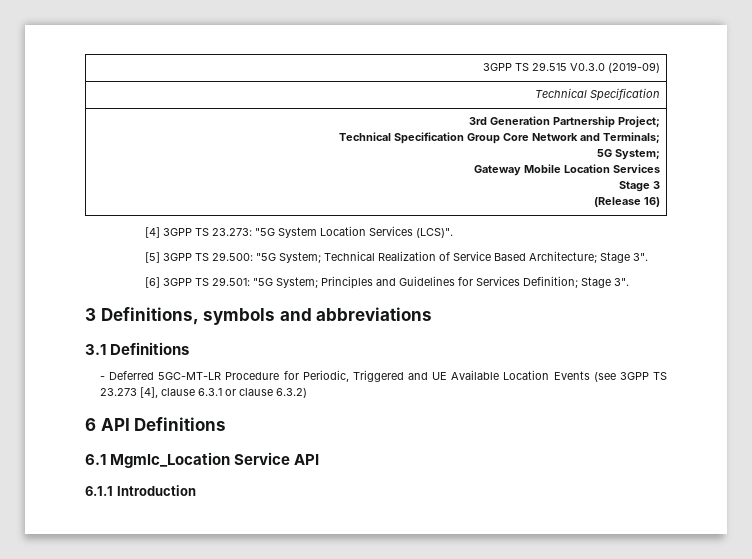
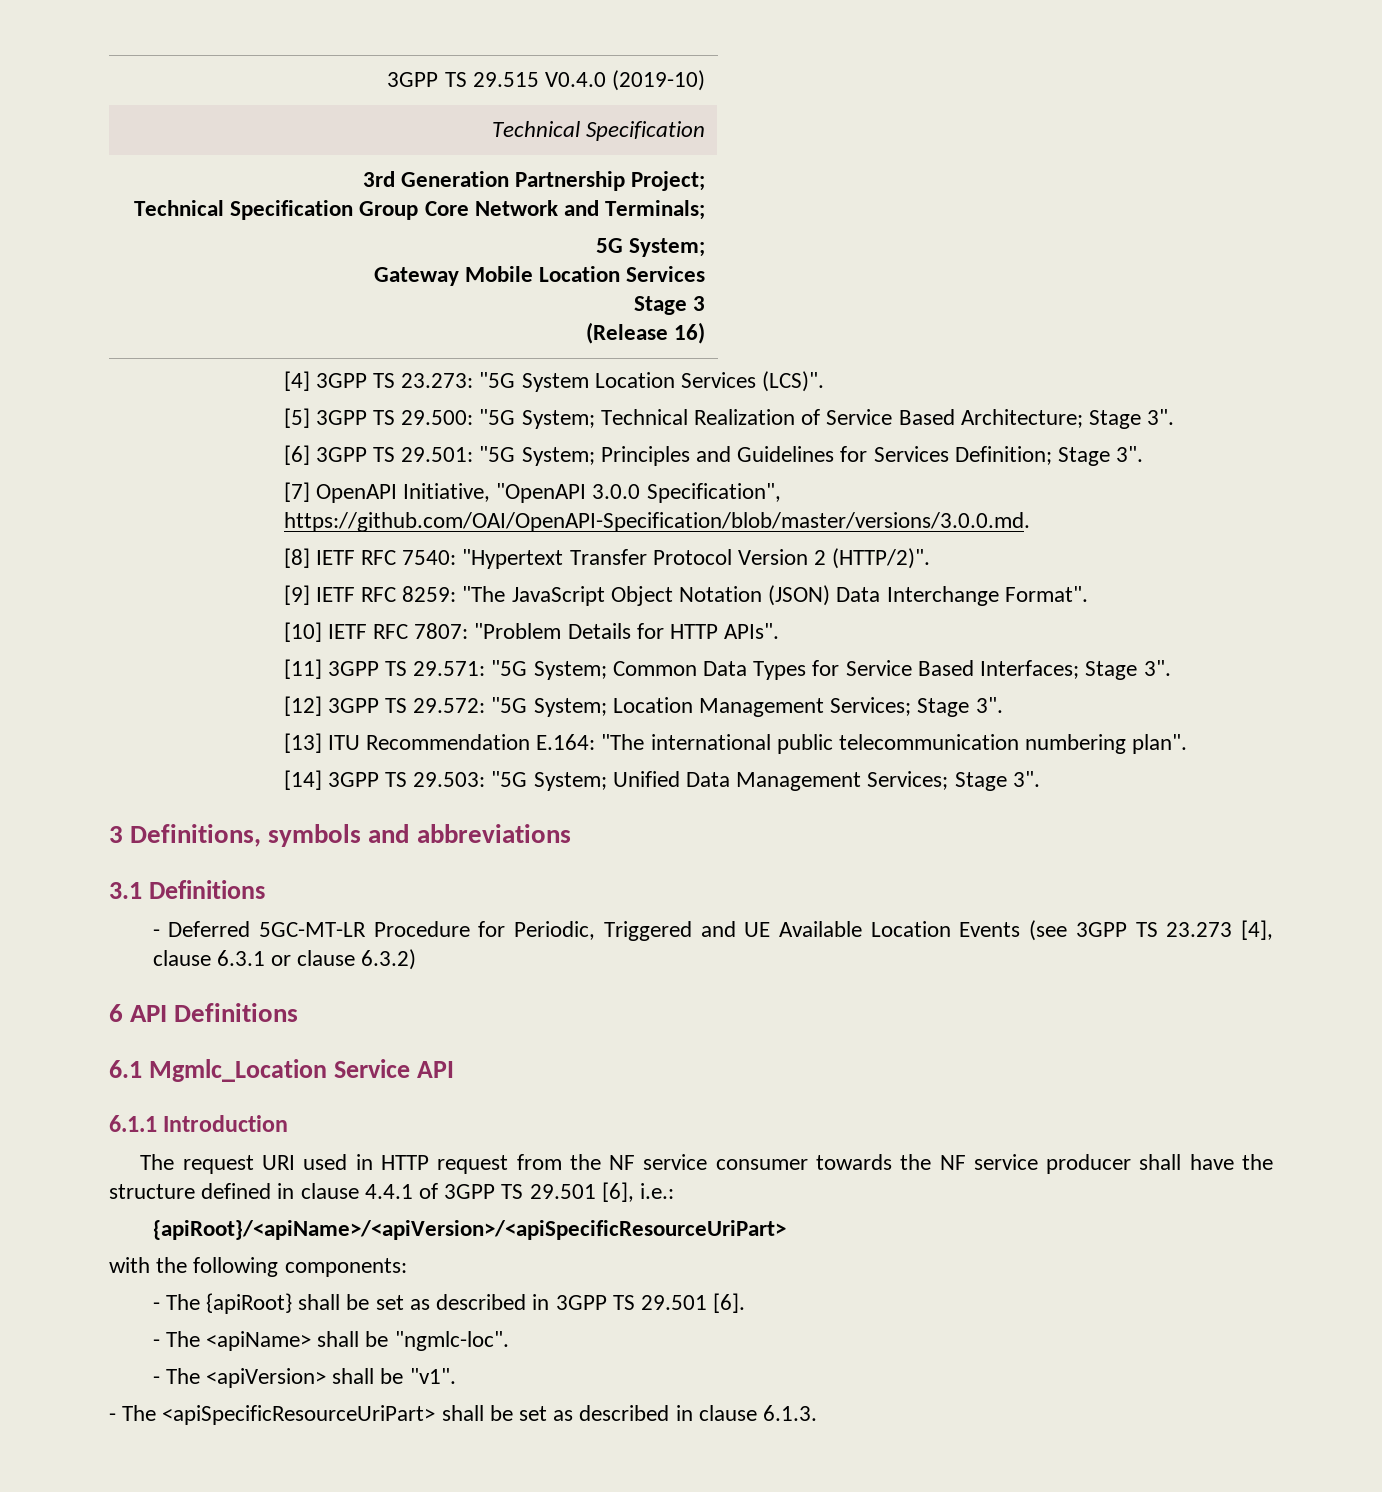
- 3GPP TS 29.515 V0.3.0 (2019-09)
+ 3GPP TS 29.515 V0.4.0 (2019-10)
+ [7] OpenAPI Initiative, "OpenAPI 3.0.0 Specification", https://github.com/OAI/OpenAPI-Specification/blob/master/versions/3.0.0.md.
+ [8] IETF RFC 7540: "Hypertext Transfer Protocol Version 2 (HTTP/2)".
+ [9] IETF RFC 8259: "The JavaScript Object Notation (JSON) Data Interchange Format".
+ [10] IETF RFC 7807: "Problem Details for HTTP APIs".
+ [11] 3GPP TS 29.571: "5G System; Common Data Types for Service Based Interfaces; Stage 3".
+ [12] 3GPP TS 29.572: "5G System; Location Management Services; Stage 3".
+ [13] ITU Recommendation E.164: "The international public telecommunication numbering plan".
+ [14] 3GPP TS 29.503: "5G System; Unified Data Management Services; Stage 3".
+ The request URI used in HTTP request from the NF service consumer towards the NF service producer shall have the structure defined in clause 4.4.1 of 3GPP TS 29.501 [6], i.e.:
+ {apiRoot}/<apiName>/<apiVersion>/<apiSpecificResourceUriPart>
+ with the following components:
+ - The {apiRoot} shall be set as described in 3GPP TS 29.501 [6].
+ - The <apiName> shall be "ngmlc-loc".
+ - The <apiVersion> shall be "v1".
+ - The <apiSpecificResourceUriPart> shall be set as described in clause 6.1.3.

